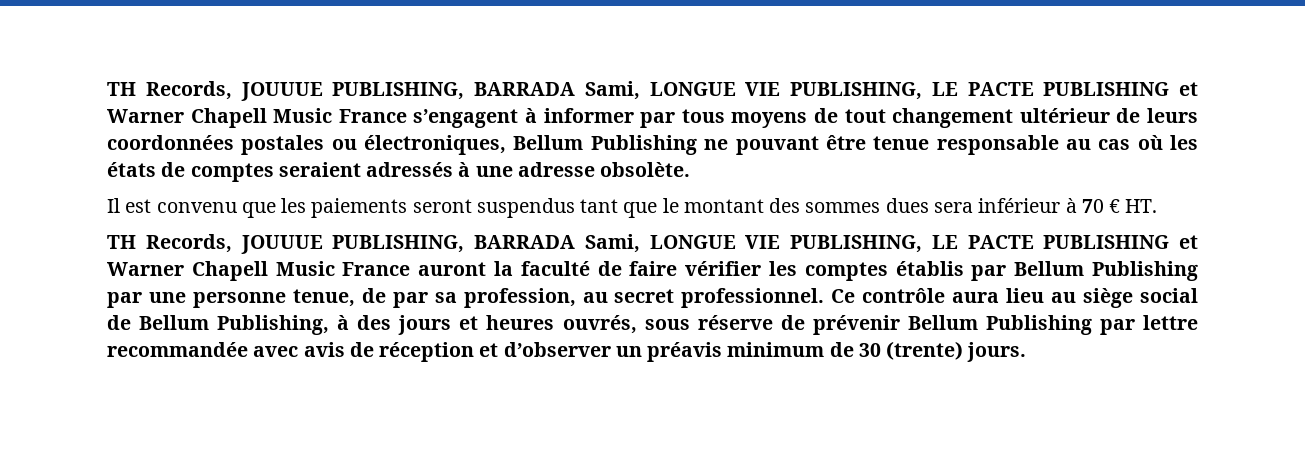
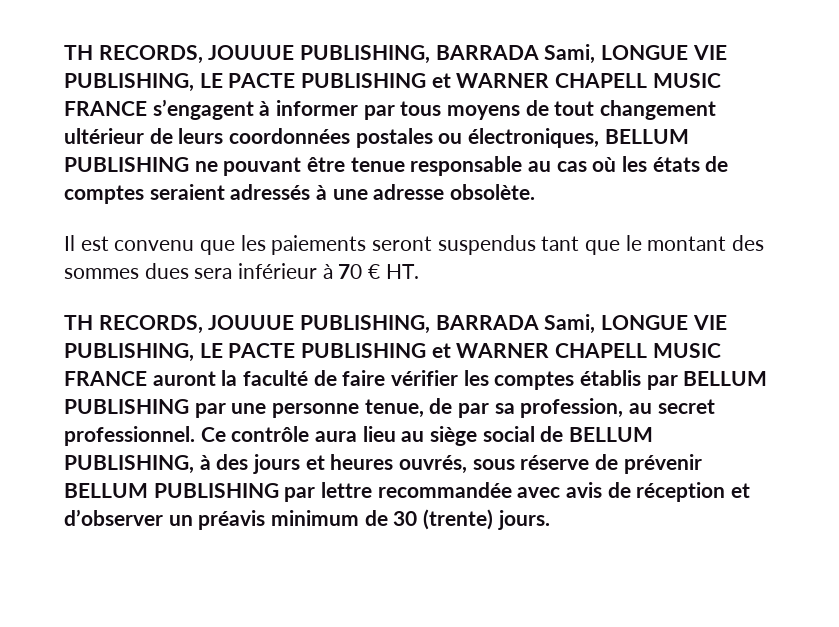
- TH Records, JOUUUE PUBLISHING, BARRADA Sami, LONGUE VIE PUBLISHING, LE PACTE PUBLISHING et Warner Chapell Music France s’engagent à informer par tous moyens de tout changement ultérieur de leurs coordonnées postales ou électroniques, Bellum Publishing ne pouvant être tenue responsable au cas où les états de comptes seraient adressés à une adresse obsolète.
+ TH RECORDS, JOUUUE PUBLISHING, BARRADA Sami, LONGUE VIE PUBLISHING, LE PACTE PUBLISHING et WARNER CHAPELL MUSIC FRANCE s’engagent à informer par tous moyens de tout changement ultérieur de leurs coordonnées postales ou électroniques, BELLUM PUBLISHING ne pouvant être tenue responsable au cas où les états de comptes seraient adressés à une adresse obsolète.
- TH Records, JOUUUE PUBLISHING, BARRADA Sami, LONGUE VIE PUBLISHING, LE PACTE PUBLISHING et Warner Chapell Music France auront la faculté de faire vérifier les comptes établis par Bellum Publishing par une personne tenue, de par sa profession, au secret professionnel.
+ TH RECORDS, JOUUUE PUBLISHING, BARRADA Sami, LONGUE VIE PUBLISHING, LE PACTE PUBLISHING et WARNER CHAPELL MUSIC FRANCE auront la faculté de faire vérifier les comptes établis par BELLUM PUBLISHING par une personne tenue, de par sa profession, au secret professionnel.
- Ce contrôle aura lieu au siège social de Bellum Publishing, à des jours et heures ouvrés, sous réserve de prévenir Bellum Publishing par lettre recommandée avec avis de réception et d’observer un préavis minimum de 30 (trente) jours.
+ Ce contrôle aura lieu au siège social de BELLUM PUBLISHING, à des jours et heures ouvrés, sous réserve de prévenir BELLUM PUBLISHING par lettre recommandée avec avis de réception et d’observer un préavis minimum de 30 (trente) jours.

